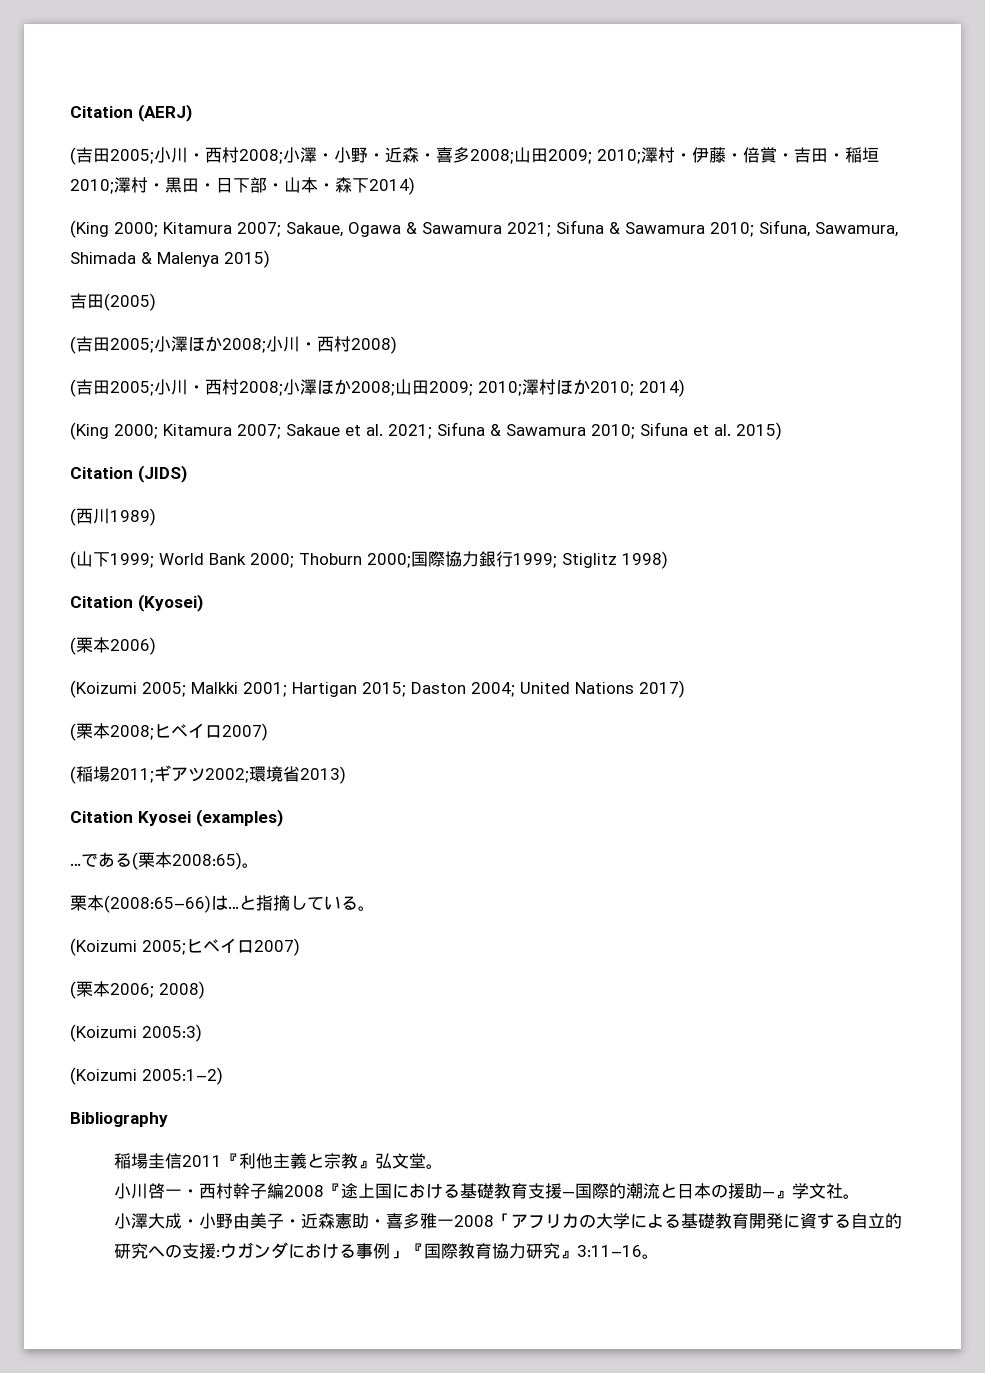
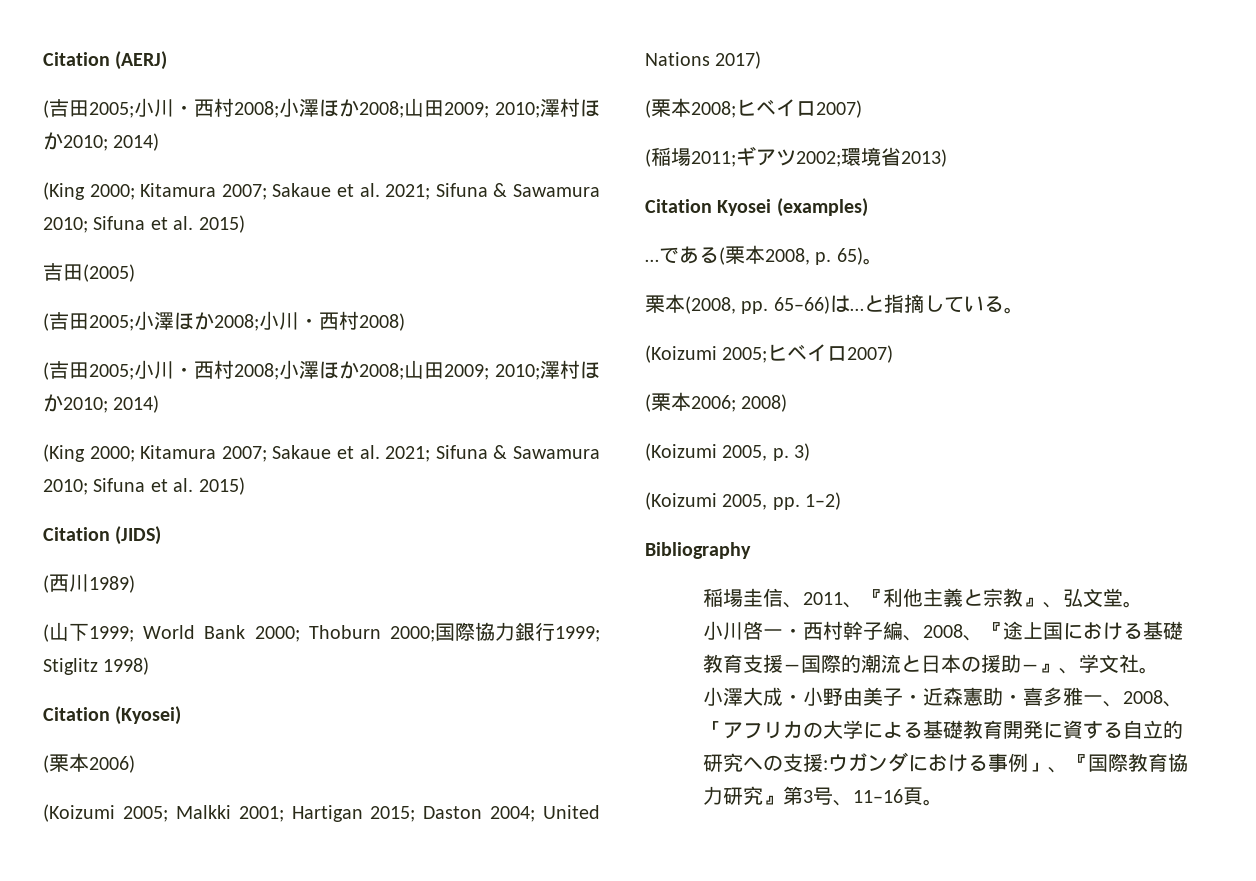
  Citation (AERJ)
- (吉田2005;小川・西村2008;小澤・小野・近森・喜多2008;山田2009; 2010;澤村・伊藤・倍賞・吉田・稲垣2010;澤村・黒田・日下部・山本・森下2014)
- (King 2000; Kitamura 2007; Sakaue, Ogawa & Sawamura 2021; Sifuna & Sawamura 2010; Sifuna, Sawamura, Shimada & Malenya 2015)
+ (吉田2005;小川・西村2008;小澤ほか2008;山田2009; 2010;澤村ほか2010; 2014)
+ (King 2000; Kitamura 2007; Sakaue et al. 2021; Sifuna & Sawamura 2010; Sifuna et al. 2015)
- である(栗本2008:65)。
+ である(栗本2008, p. 65)。
- 栗本(2008:65–66)は…
+ 栗本(2008, pp. 65–66)は…
- (Koizumi 2005:3)
- (Koizumi 2005:1–2)
+ (Koizumi 2005, p. 3)
+ (Koizumi 2005, pp. 1–2)
- 稲場圭信2011『利他主義と宗教』弘文堂。
+ 稲場圭信、2011、『利他主義と宗教』、弘文堂。
- 小川啓一・西村幹子編2008『途上国における基礎教育支援―国際的潮流と日本の援助―』学文社。
+ 小川啓一・西村幹子編、2008、『途上国における基礎教育支援―国際的潮流と日本の援助―』、学文社。
- 小澤大成・小野由美子・近森憲助・喜多雅一2008「アフリカの大学による基礎教育開発に資する自立的研究への支援:ウガンダにおける事例」『国際教育協力研究』3:11–16。
+ 小澤大成・小野由美子・近森憲助・喜多雅一、2008、「アフリカの大学による基礎教育開発に資する自立的研究への支援:ウガンダにおける事例」、『国際教育協力研究』第3号、11–16頁。

